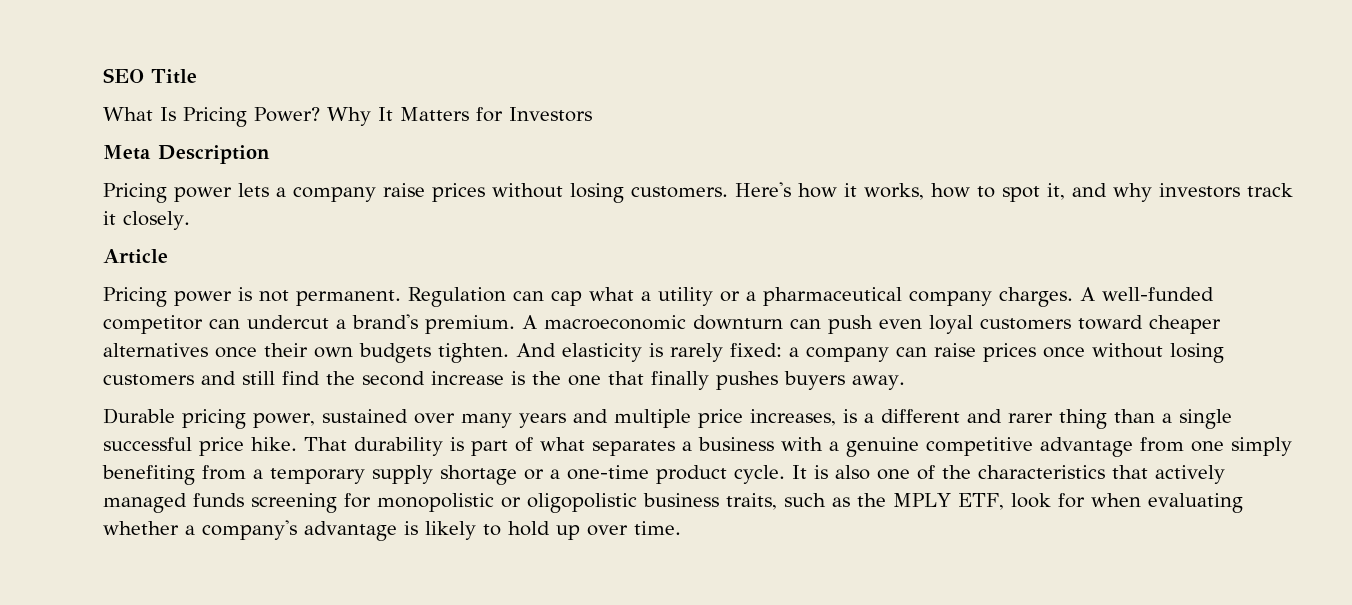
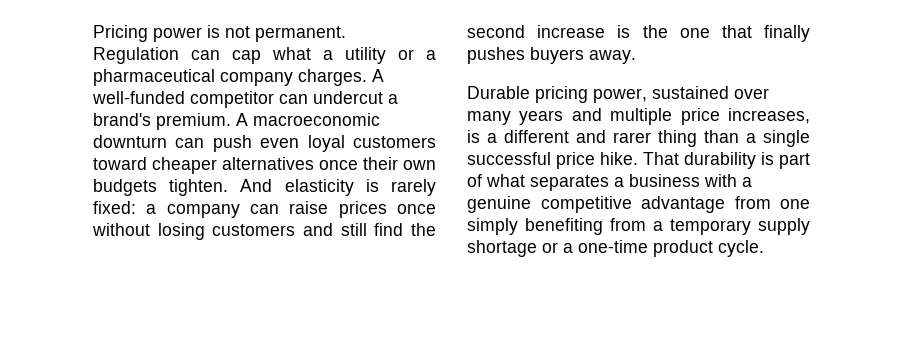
- SEO Title
- What Is Pricing Power? Why It Matters for Investors
- Meta Description
- Pricing power lets a company raise prices without losing customers. Here's how it works, how to spot it, and why investors track it closely.
- Article
- It is also one of the characteristics that actively managed funds screening for monopolistic or oligopolistic business traits, such as the MPLY ETF, look for when evaluating whether a company's advantage is likely to hold up over time.

